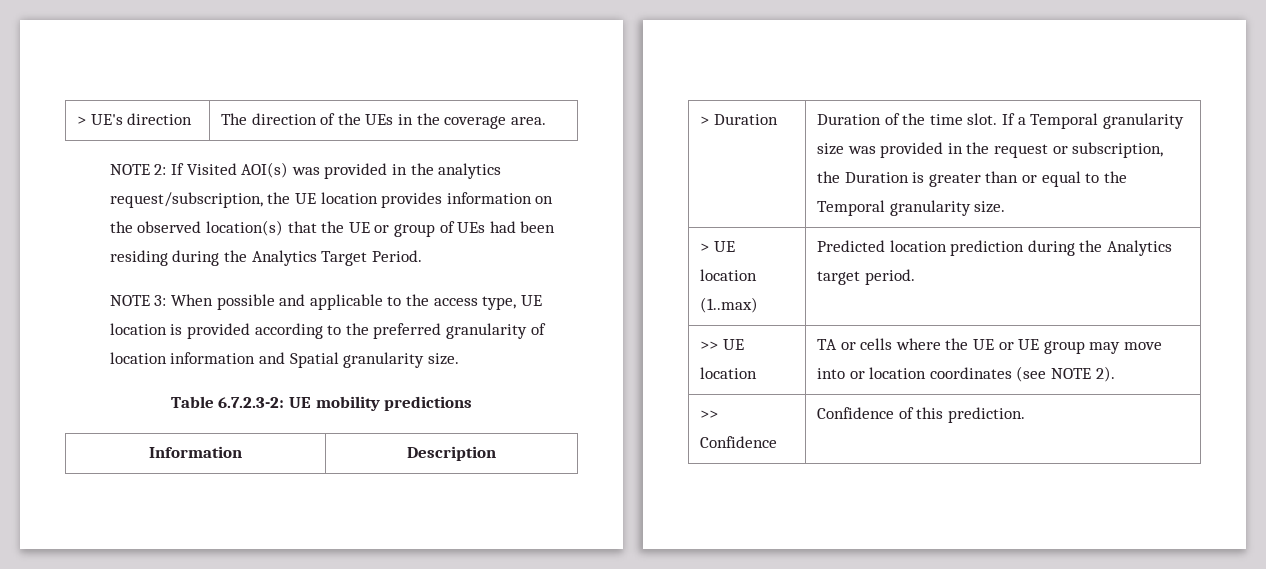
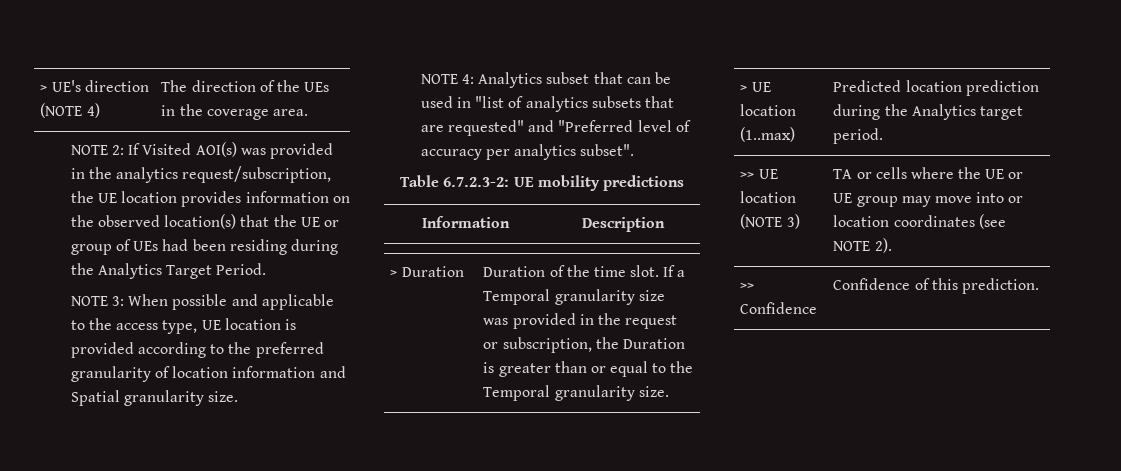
- > UE's direction | The direction of the UEs in the coverage area.
+ > UE's direction (NOTE 4) | The direction of the UEs in the coverage area.
+ NOTE 4: Analytics subset that can be used in "list of analytics subsets that are requested" and "Preferred level of accuracy per analytics subset".
- >> UE location | TA or cells where the UE or UE group may move into or location coordinates (see NOTE 2).
+ >> UE location (NOTE 3) | TA or cells where the UE or UE group may move into or location coordinates (see NOTE 2).

